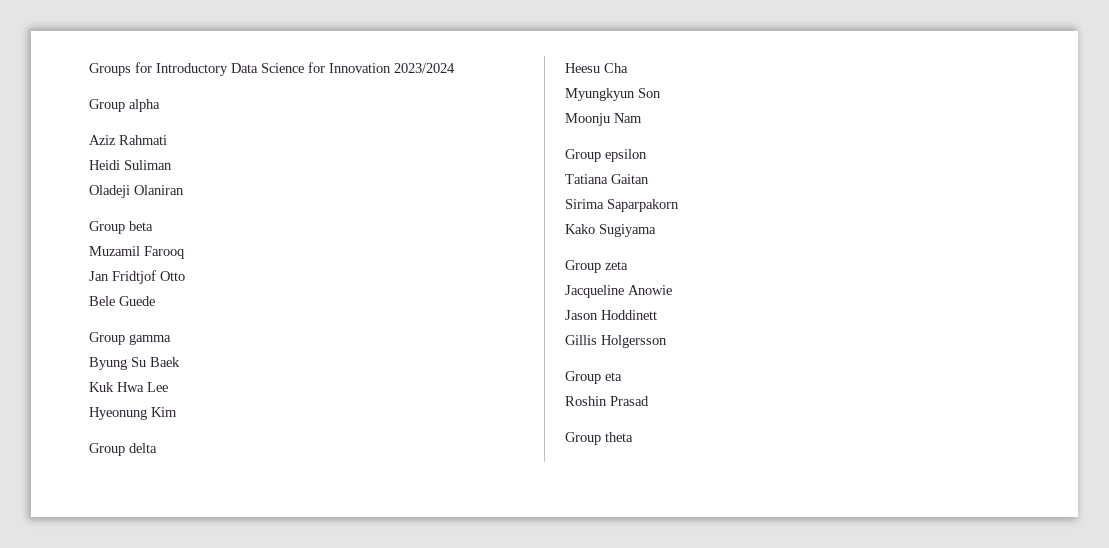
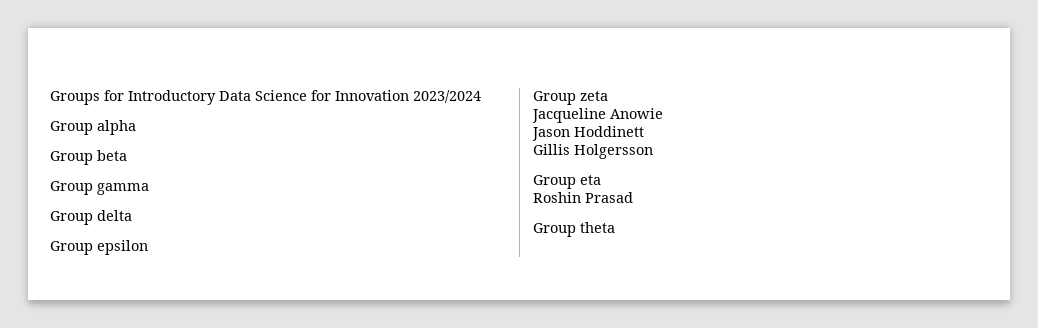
- Aziz Rahmati
- Heidi Suliman
- Oladeji Olaniran
  Group beta
- Muzamil Farooq
- Jan Fridtjof Otto
- Bele Guede
  Group gamma
- Byung Su Baek
- Kuk Hwa Lee
- Hyeonung Kim
  Group delta
- Heesu Cha
- Myungkyun Son
- Moonju Nam
  Group epsilon
- Tatiana Gaitan
- Sirima Saparpakorn
- Kako Sugiyama

